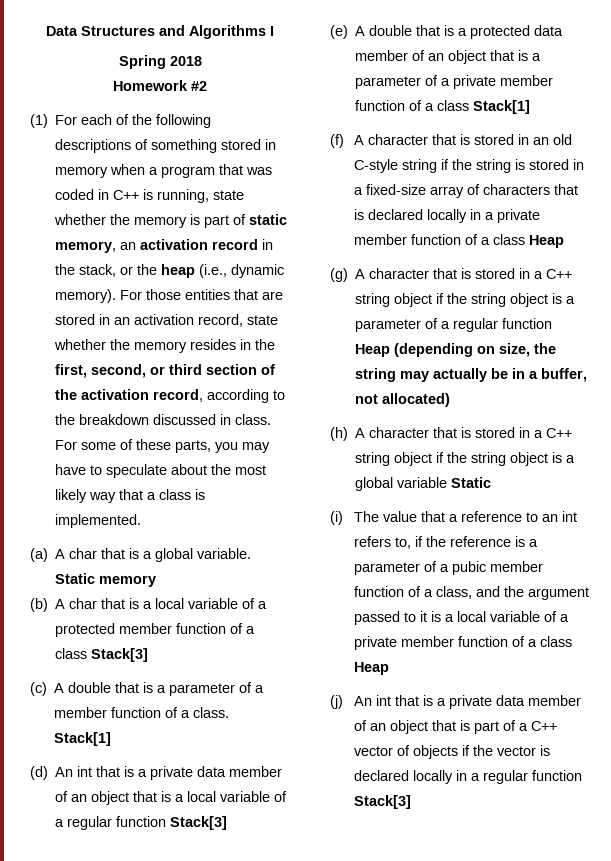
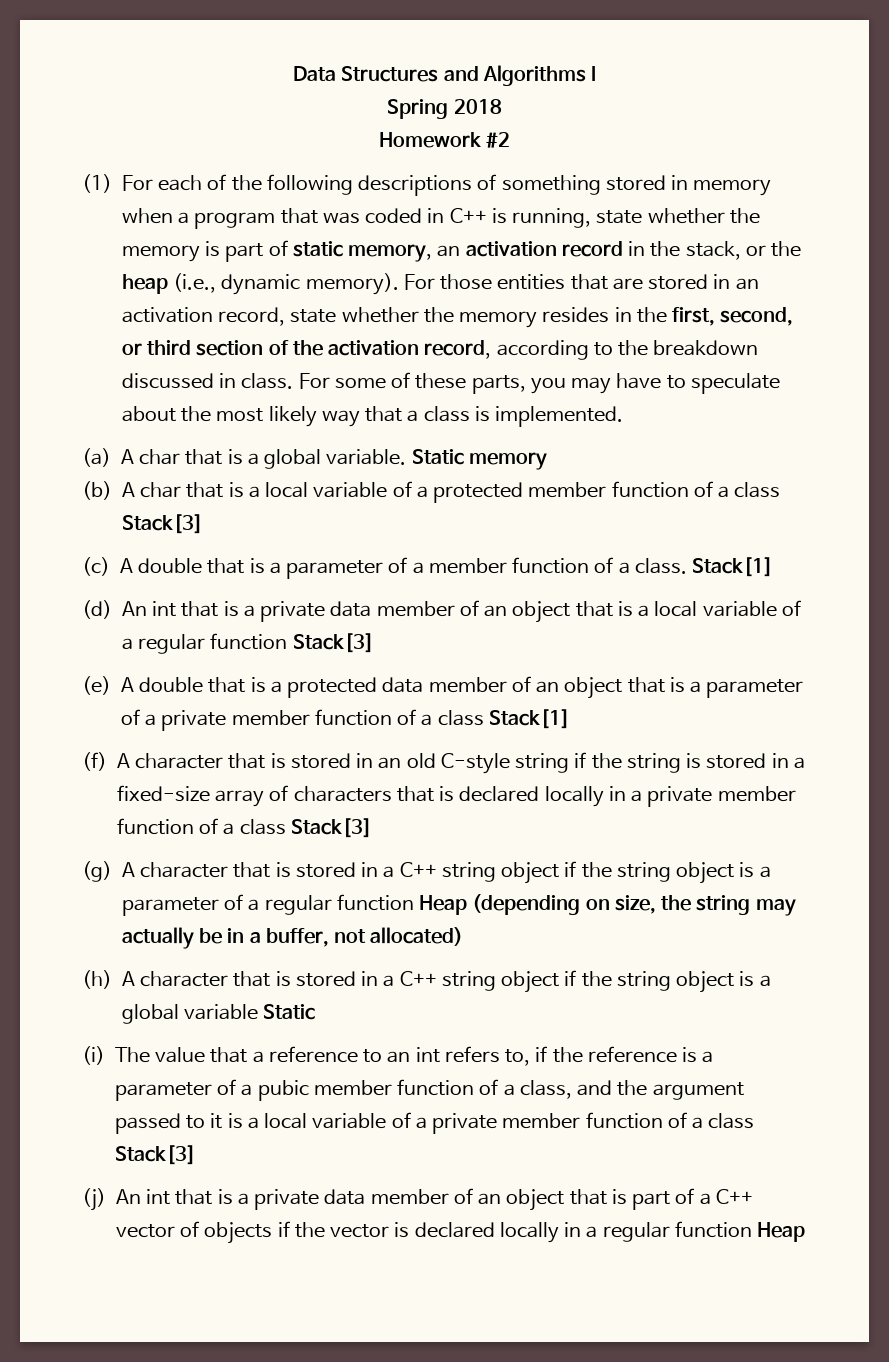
- (f) A character that is stored in an old C-style string if the string is stored in a fixed-size array of characters that is declared locally in a private member function of a class Heap
+ (f) A character that is stored in an old C-style string if the string is stored in a fixed-size array of characters that is declared locally in a private member function of a class Stack[3]
- (i) The value that a reference to an int refers to, if the reference is a parameter of a pubic member function of a class, and the argument passed to it is a local variable of a private member function of a class Heap
+ (i) The value that a reference to an int refers to, if the reference is a parameter of a pubic member function of a class, and the argument passed to it is a local variable of a private member function of a class Stack[3]
- (j) An int that is a private data member of an object that is part of a C++ vector of objects if the vector is declared locally in a regular function Stack[3]
+ (j) An int that is a private data member of an object that is part of a C++ vector of objects if the vector is declared locally in a regular function Heap

